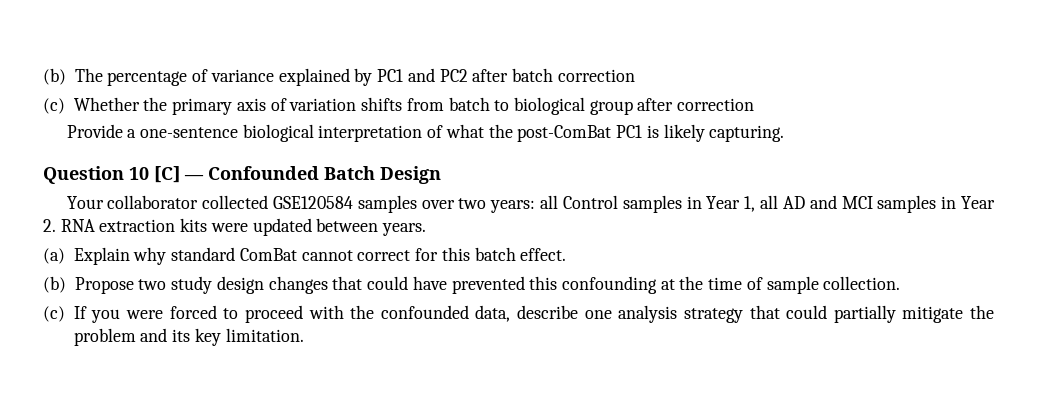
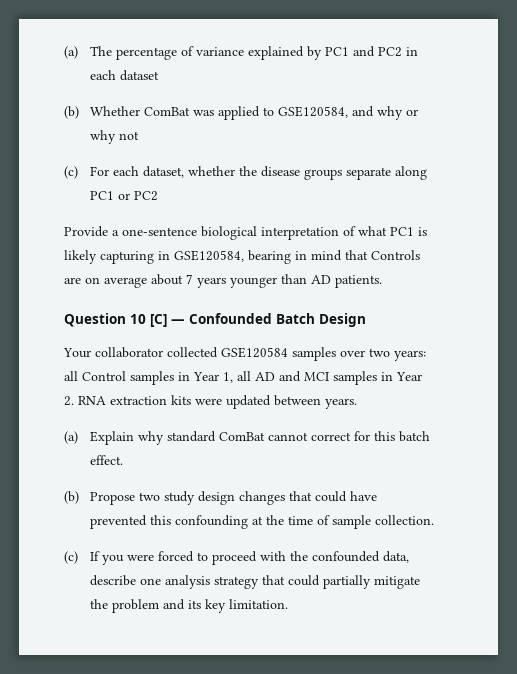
- (b) The percentage of variance explained by PC1 and PC2 after batch correction
- (c) Whether the primary axis of variation shifts from batch to biological group after correction
+ (a) The percentage of variance explained by PC1 and PC2 in each dataset
+ (b) Whether ComBat was applied to GSE120584, and why or why not
+ (c) For each dataset, whether the disease groups separate along PC1 or PC2
- Provide a one-sentence biological interpretation of what the post-ComBat PC1 is likely capturing.
+ Provide a one-sentence biological interpretation of what PC1 is likely capturing in GSE120584, bearing in mind that Controls are on average about 7 years younger than AD patients.

